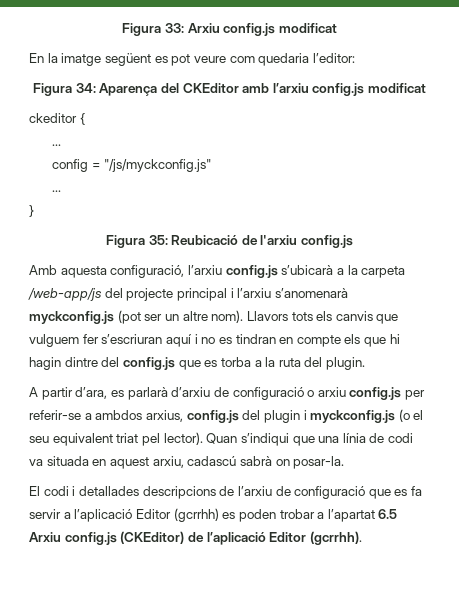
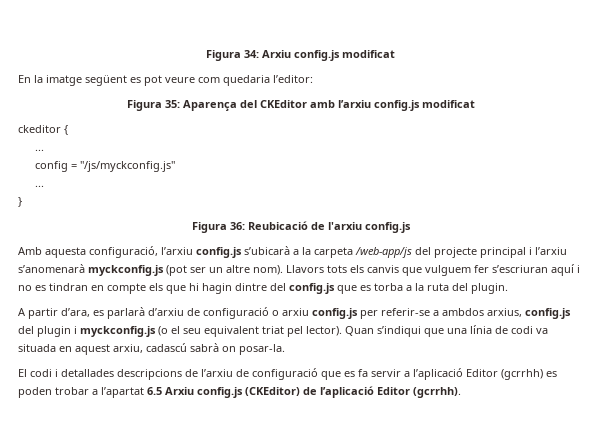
- Figura 33: Arxiu config.js modificat
+ Figura 34: Arxiu config.js modificat
- Figura 34: Aparença del CKEditor amb l’arxiu config.js modificat
+ Figura 35: Aparença del CKEditor amb l’arxiu config.js modificat
- Figura 35: Reubicació de l'arxiu config.js
+ Figura 36: Reubicació de l'arxiu config.js

